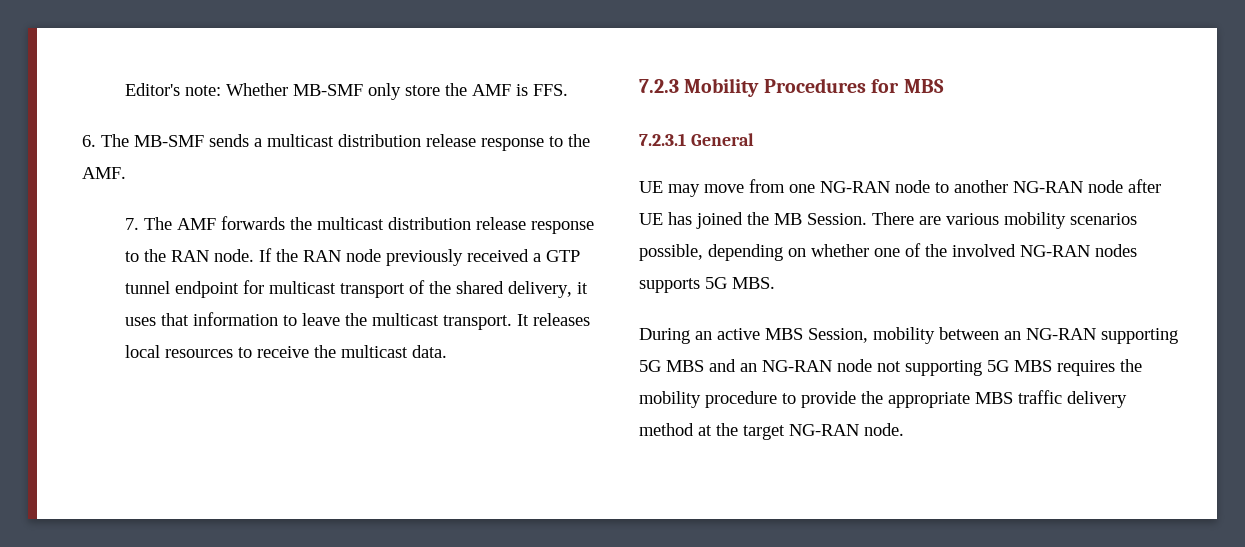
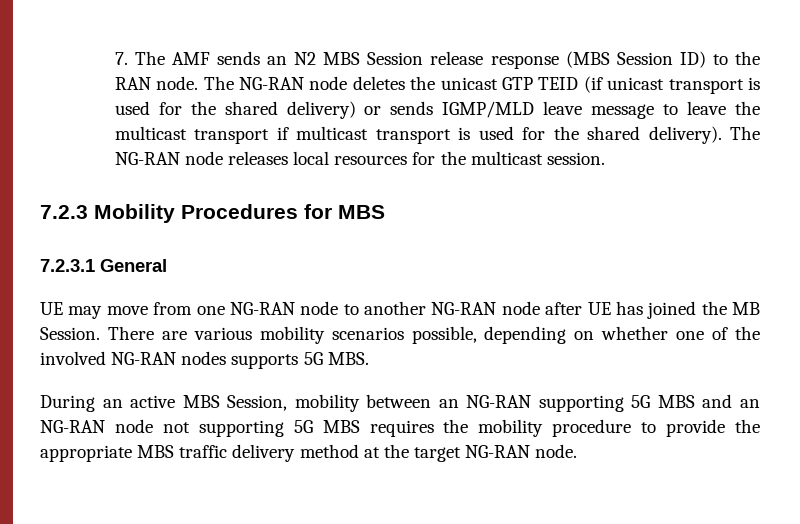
- Editor's note: Whether MB-SMF only store the AMF is FFS.
- 6. The MB-SMF sends a multicast distribution release response to the AMF.
- 7. The AMF forwards the multicast distribution release response to the RAN node. If the RAN node previously received a GTP tunnel endpoint for multicast transport of the shared delivery, it uses that information to leave the multicast transport. It releases local resources to receive the multicast data.
+ 7. The AMF sends an N2 MBS Session release response (MBS Session ID) to the RAN node. The NG-RAN node deletes the unicast GTP TEID (if unicast transport is used for the shared delivery) or sends IGMP/MLD leave message to leave the multicast transport if multicast transport is used for the shared delivery). The NG-RAN node releases local resources for the multicast session.

